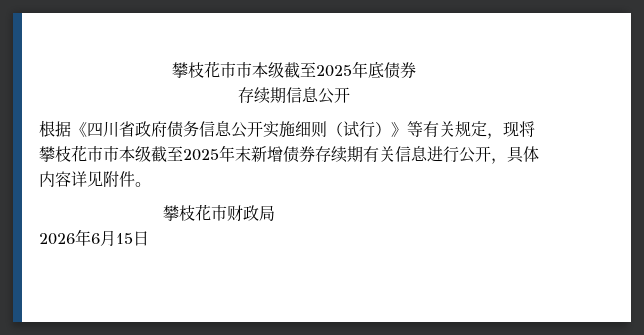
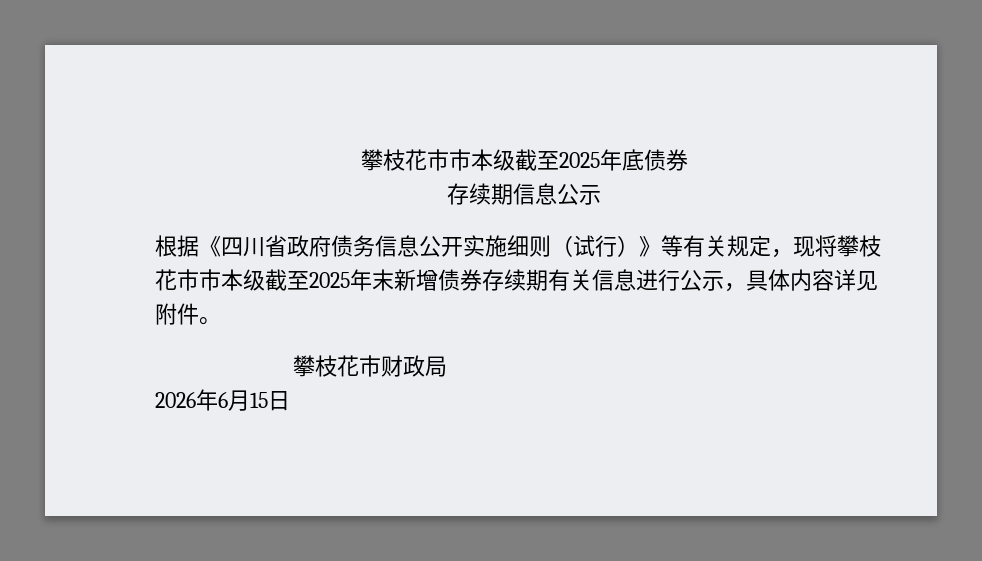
- 存续期信息公开
+ 存续期信息公示
- 根据《四川省政府债务信息公开实施细则（试行）》等有关规定，现将攀枝花市市本级截至2025年末新增债券存续期有关信息进行公开，具体内容详见附件。
+ 根据《四川省政府债务信息公开实施细则（试行）》等有关规定，现将攀枝花市市本级截至2025年末新增债券存续期有关信息进行公示，具体内容详见附件。

